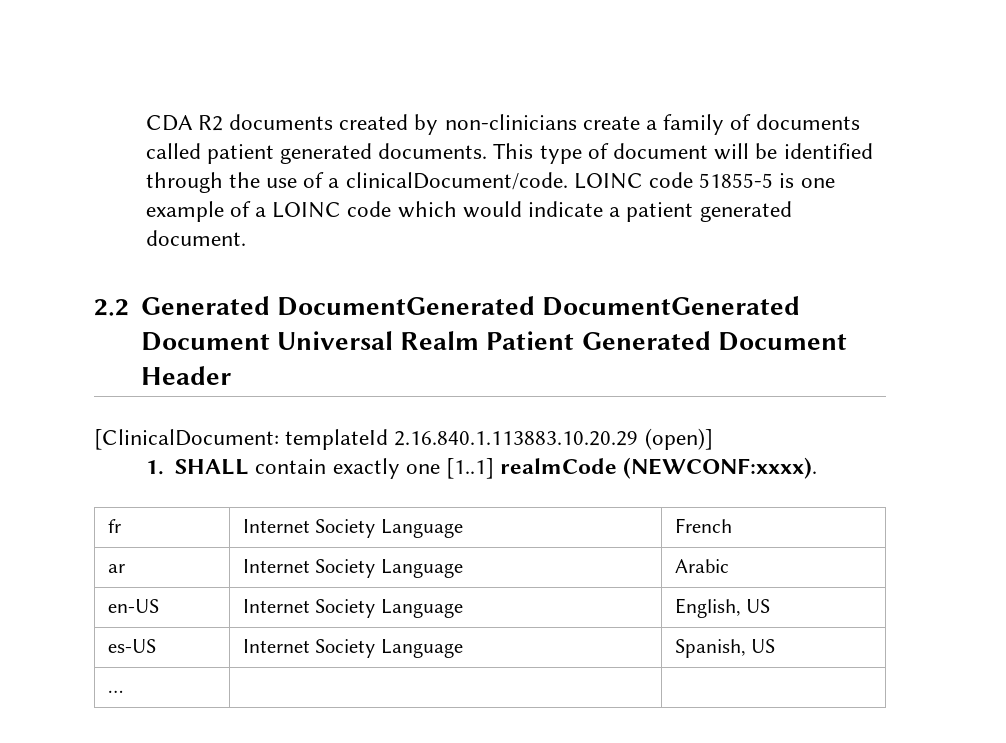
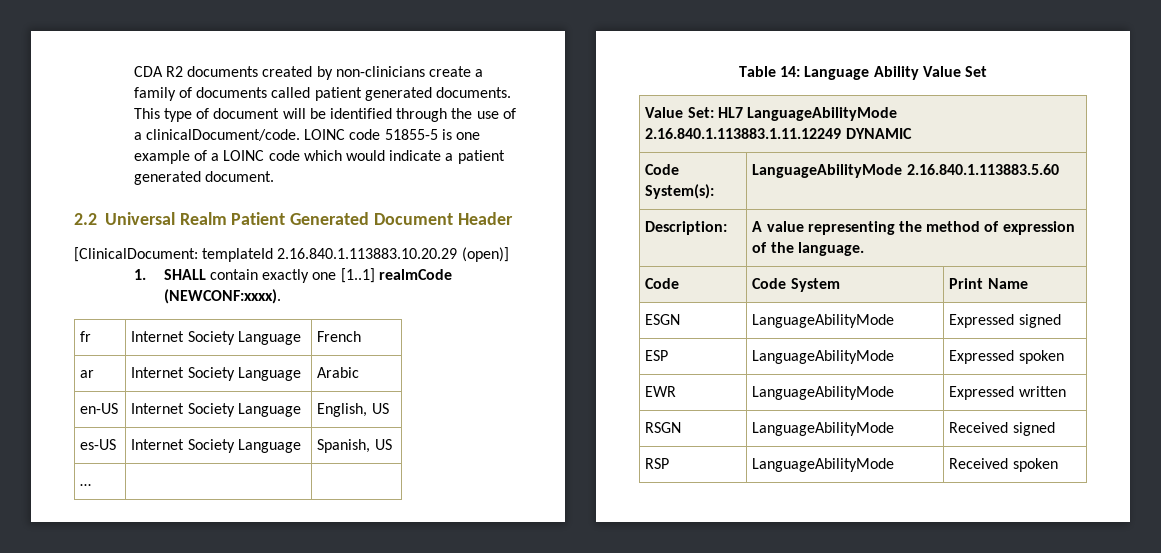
- 2.2 Generated DocumentGenerated DocumentGenerated Document Universal Realm Patient Generated Document Header
+ 2.2 Universal Realm Patient Generated Document Header
+ Table 14: Language Ability Value Set
+ Value Set: HL7 LanguageAbilityMode 2.16.840.1.113883.1.11.12249 DYNAMIC
+ Code System(s): | LanguageAbilityMode 2.16.840.1.113883.5.60
+ Description: | A value representing the method of expression of the language.
+ Code | Code System | Print Name
+ ESGN | LanguageAbilityMode | Expressed signed
+ ESP | LanguageAbilityMode | Expressed spoken
+ EWR | LanguageAbilityMode | Expressed written
+ RSGN | LanguageAbilityMode | Received signed
+ RSP | LanguageAbilityMode | Received spoken

